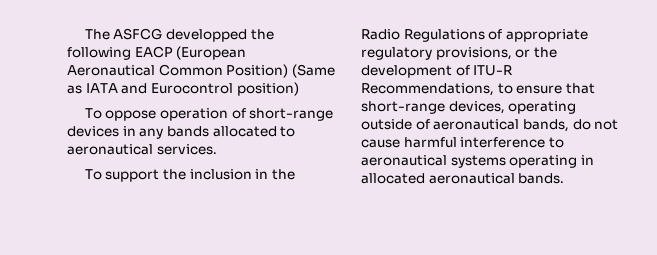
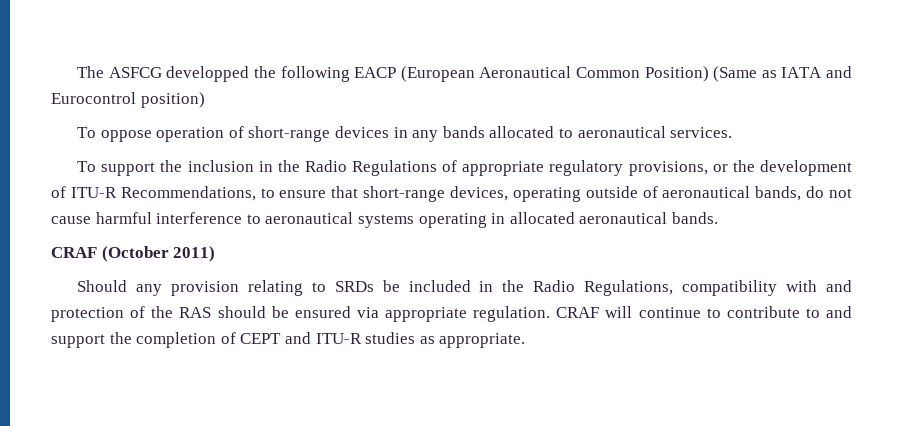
+ CRAF (October 2011)
+ Should any provision relating to SRDs be included in the Radio Regulations, compatibility with and protection of the RAS should be ensured via appropriate regulation. CRAF will continue to contribute to and support the completion of CEPT and ITU-R studies as appropriate.

